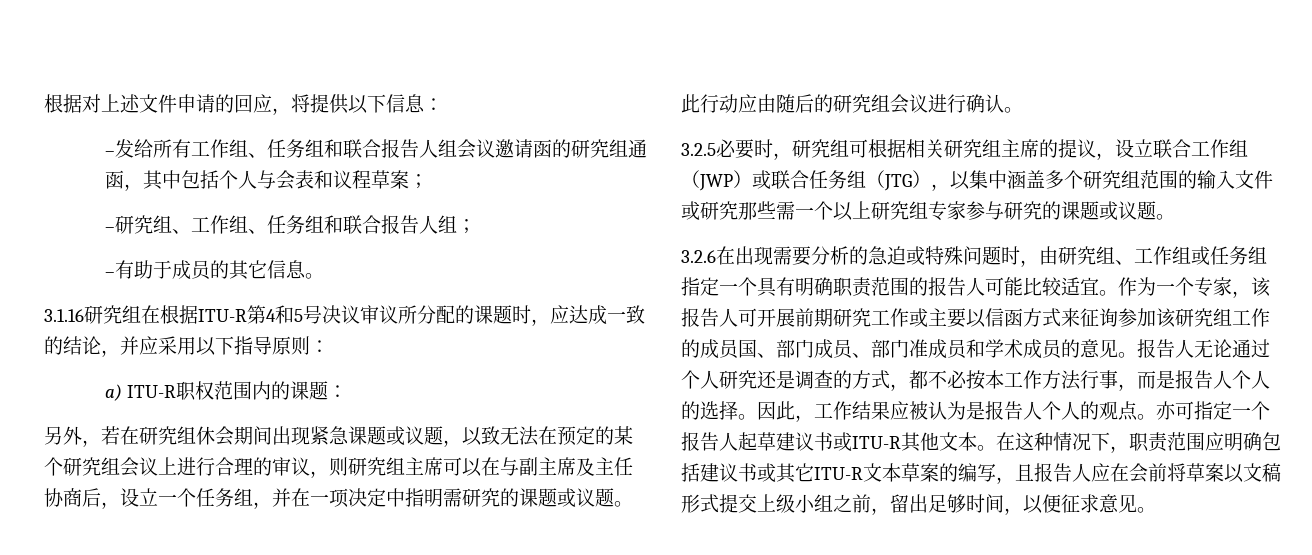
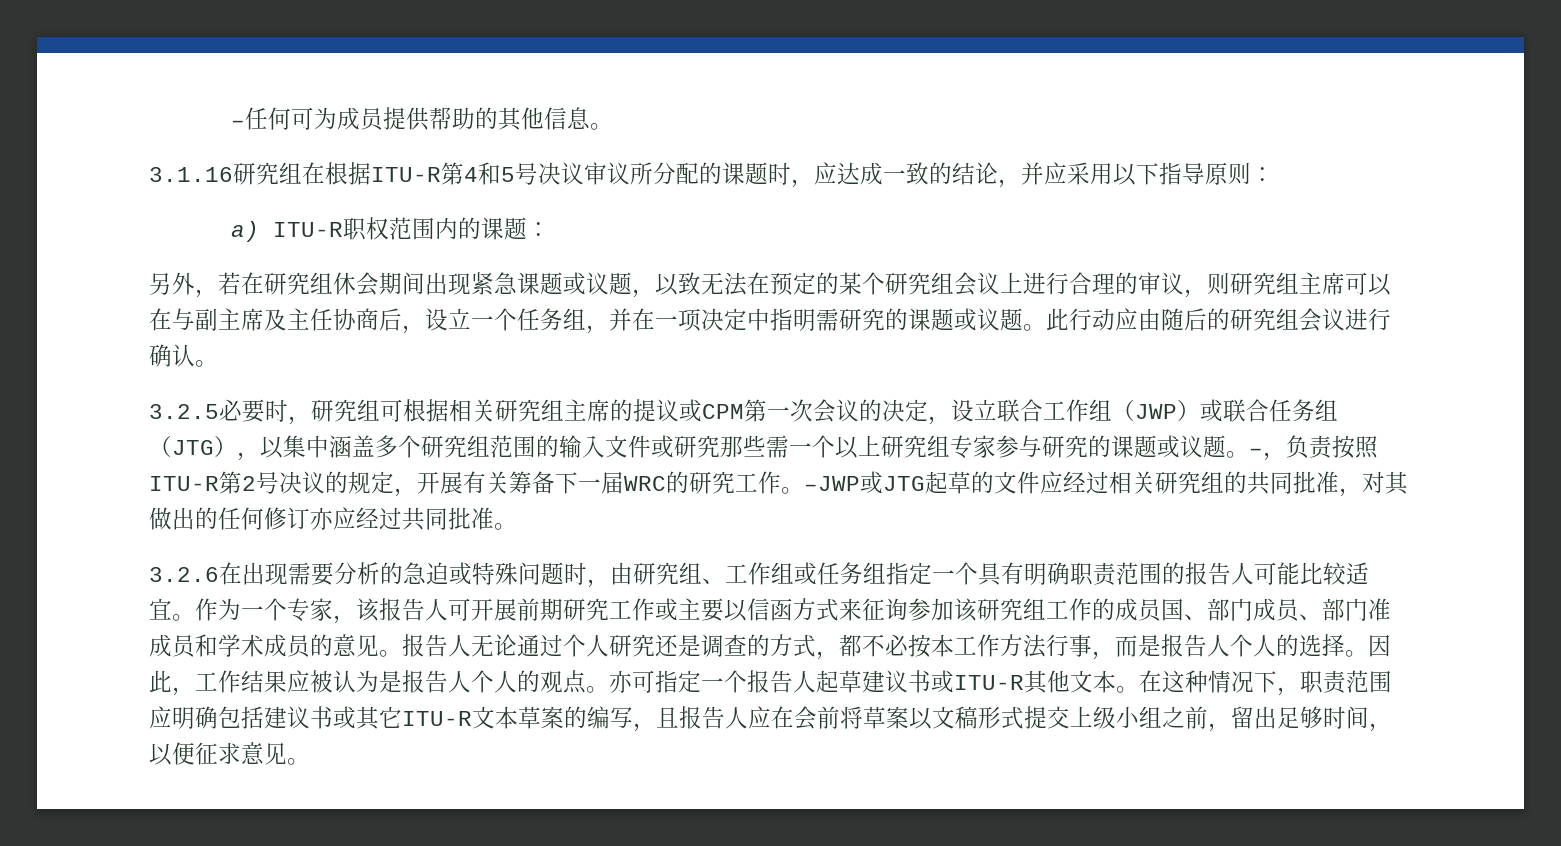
- 根据对上述文件申请的回应，将提供以下信息：
- –发给所有工作组、任务组和联合报告人组会议邀请函的研究组通函，其中包括个人与会表和议程草案；
- –研究组、工作组、任务组和联合报告人组；
- –有助于成员的其它信息。
+ –任何可为成员提供帮助的其他信息。
- 3.2.5必要时，研究组可根据相关研究组主席的提议，设立联合工作组（JWP）或联合任务组（JTG），以集中涵盖多个研究组范围的输入文件或研究那些需一个以上研究组专家参与研究的课题或议题。
+ 3.2.5必要时，研究组可根据相关研究组主席的提议或CPM第一次会议的决定，设立联合工作组（JWP）或联合任务组（JTG），以集中涵盖多个研究组范围的输入文件或研究那些需一个以上研究组专家参与研究的课题或议题。–，负责按照ITU-R第2号决议的规定，开展有关筹备下一届WRC的研究工作。–JWP或JTG起草的文件应经过相关研究组的共同批准，对其做出的任何修订亦应经过共同批准。

